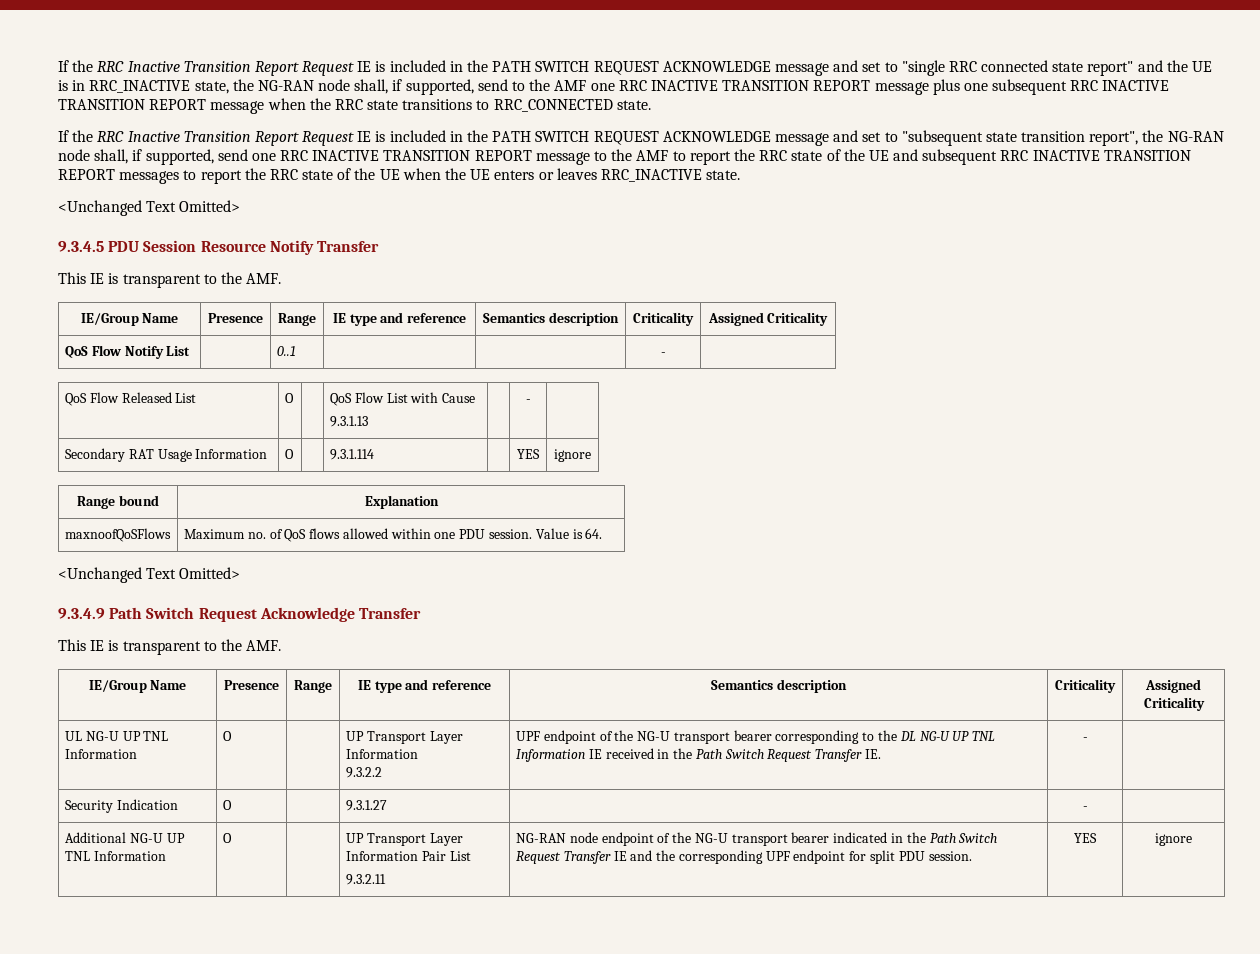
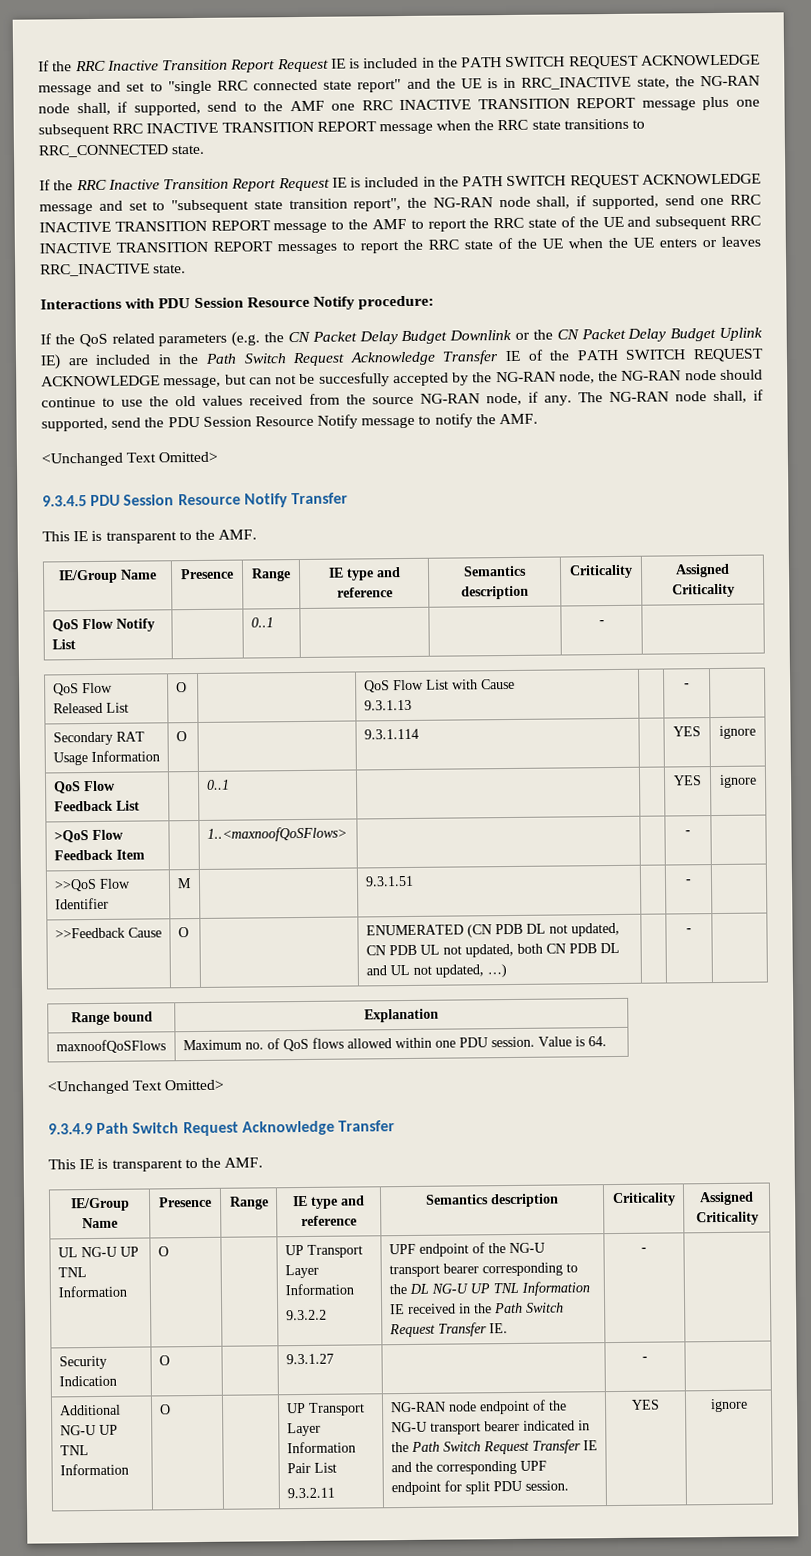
+ Interactions with PDU Session Resource Notify procedure:
+ If the QoS related parameters (e.g. the CN Packet Delay Budget Downlink or the CN Packet Delay Budget Uplink IE) are included in the Path Switch Request Acknowledge Transfer IE of the PATH SWITCH REQUEST ACKNOWLEDGE message, but can not be succesfully accepted by the NG-RAN node, the NG-RAN node should continue to use the old values received from the source NG-RAN node, if any. The NG-RAN node shall, if supported, send the PDU Session Resource Notify message to notify the AMF.
+ QoS Flow Feedback List | | 0..1 | | | YES | ignore
+ >QoS Flow Feedback Item | | 1..<maxnoofQoSFlows> | | | - |
+ >>QoS Flow Identifier | M | | 9.3.1.51 | | - |
+ >>Feedback Cause | O | | ENUMERATED (CN PDB DL not updated, CN PDB UL not updated, both CN PDB DL and UL not updated, …) | | - |

